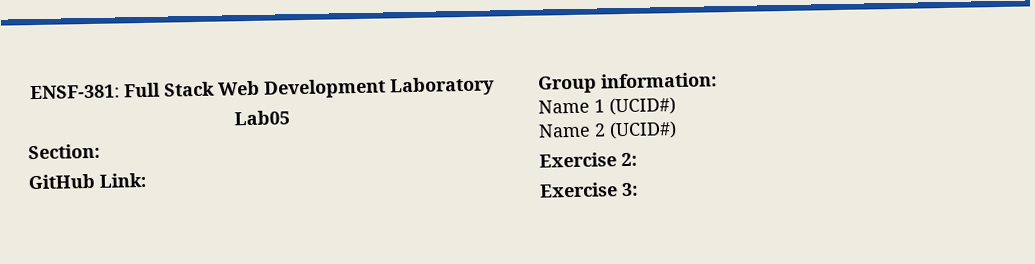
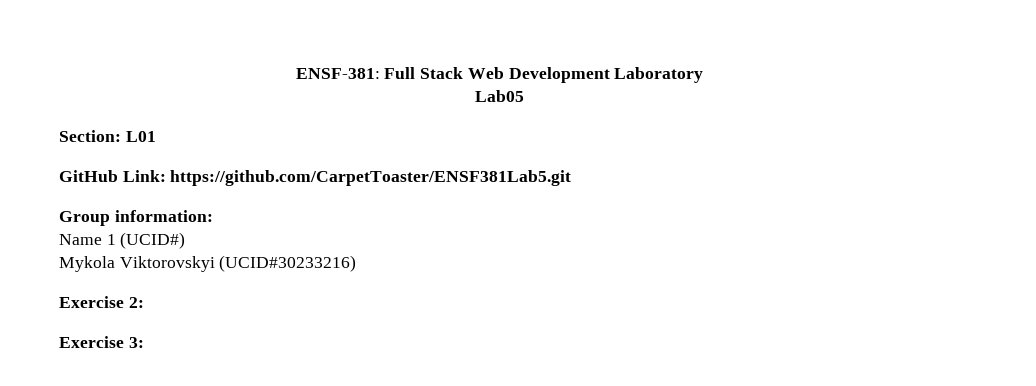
- Section:
+ Section: L01
- GitHub Link:
+ GitHub Link: https://github.com/CarpetToaster/ENSF381Lab5.git
- Name 2 (UCID#)
+ Mykola Viktorovskyi (UCID#30233216)

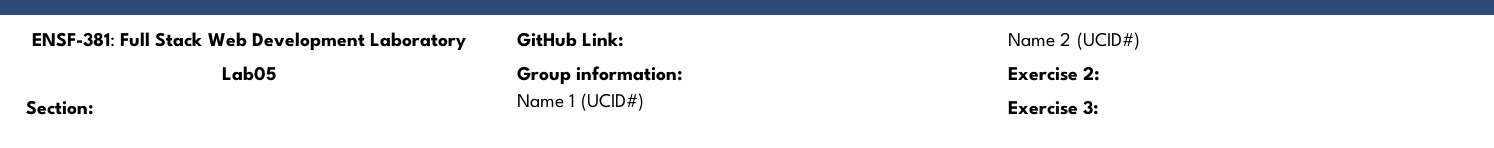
- Section: L01
+ Section:
- GitHub Link: https://github.com/CarpetToaster/ENSF381Lab5.git
+ GitHub Link:
- Mykola Viktorovskyi (UCID#30233216)
+ Name 2 (UCID#)

